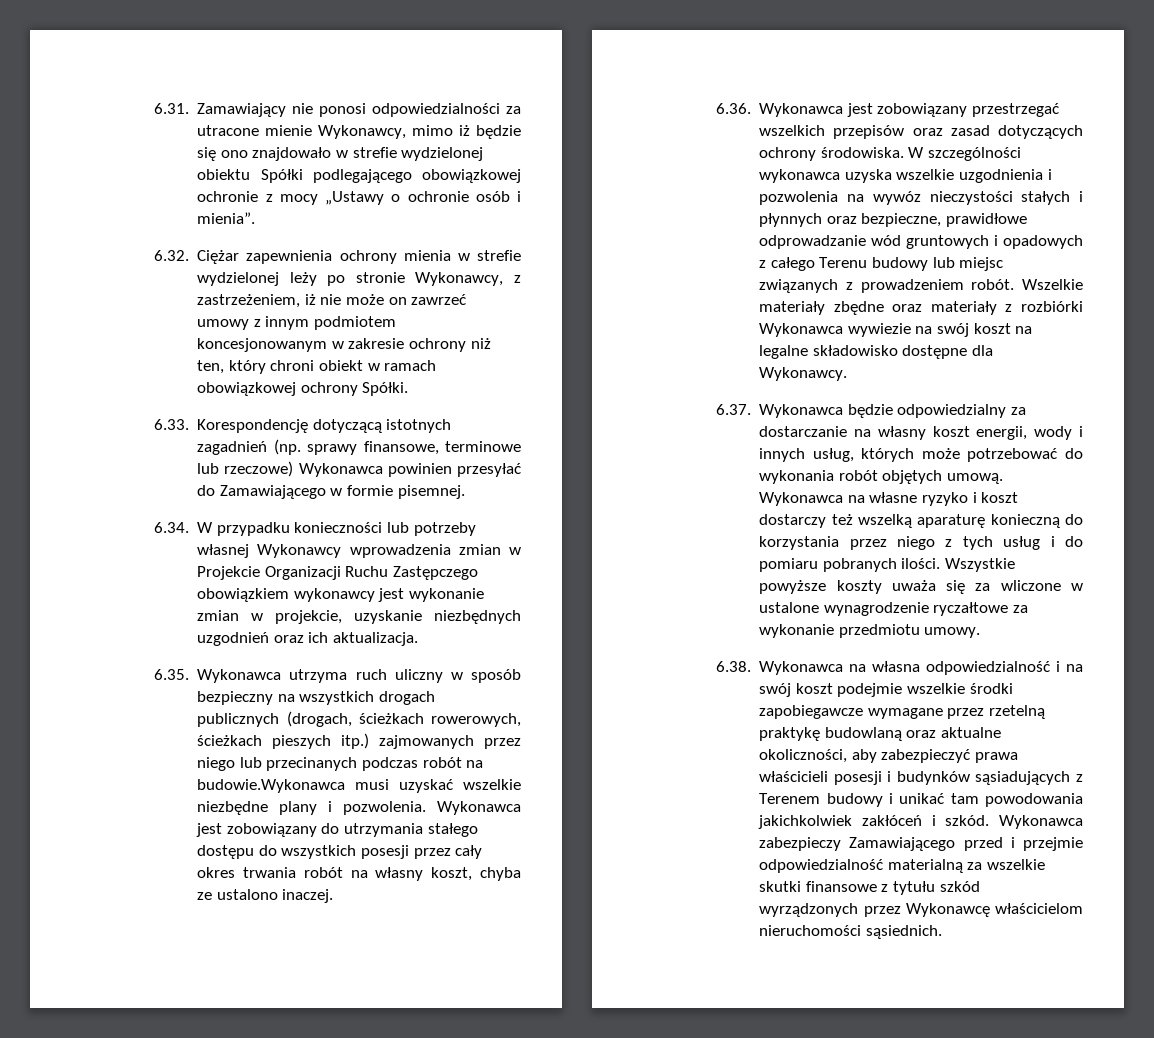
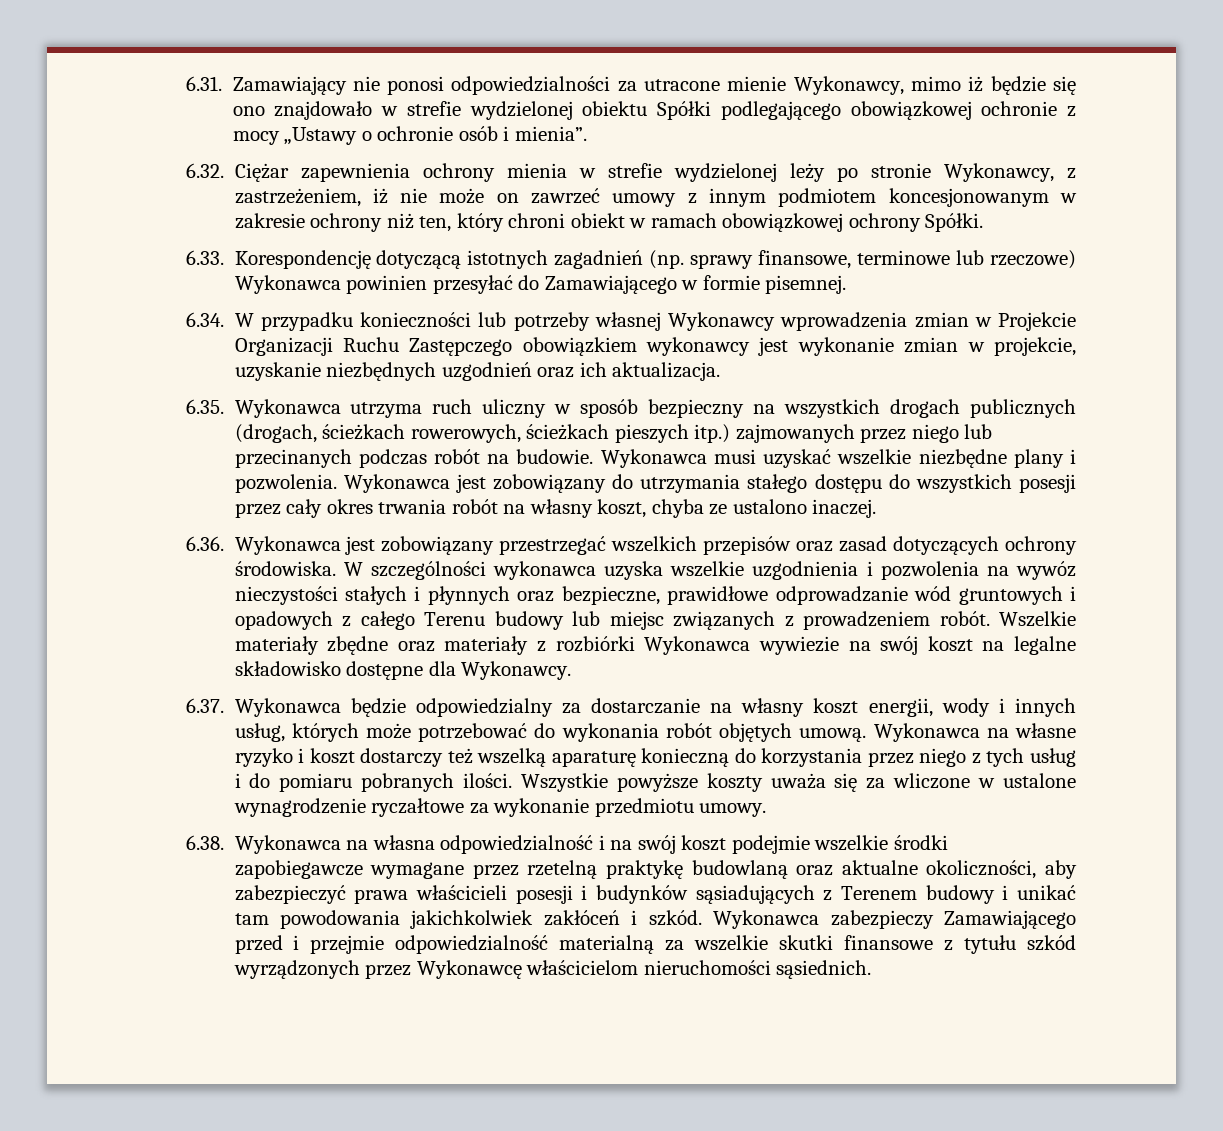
- 6.35. Wykonawca utrzyma ruch uliczny w sposób bezpieczny na wszystkich drogach publicznych (drogach, ścieżkach rowerowych, ścieżkach pieszych itp.) zajmowanych przez niego lub przecinanych podczas robót na budowie.Wykonawca musi uzyskać wszelkie niezbędne plany i pozwolenia.
+ 6.35. Wykonawca utrzyma ruch uliczny w sposób bezpieczny na wszystkich drogach publicznych (drogach, ścieżkach rowerowych, ścieżkach pieszych itp.) zajmowanych przez niego lub przecinanych podczas robót na budowie. Wykonawca musi uzyskać wszelkie niezbędne plany i pozwolenia.

